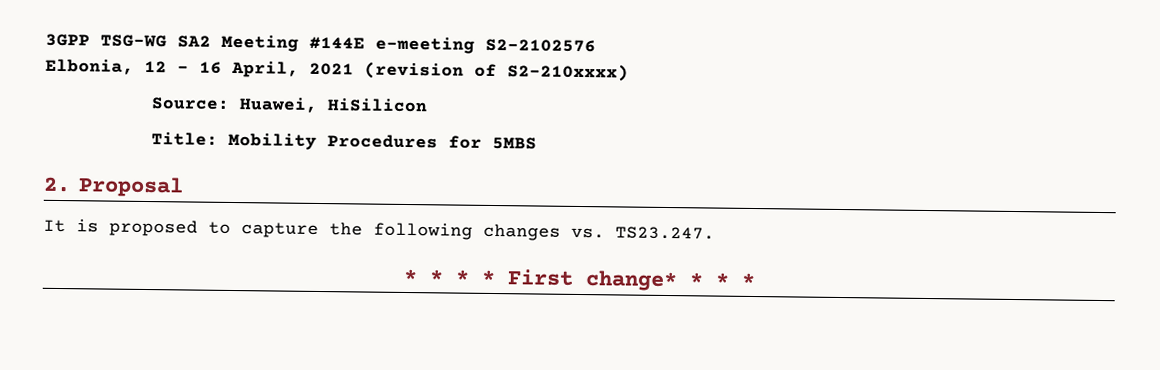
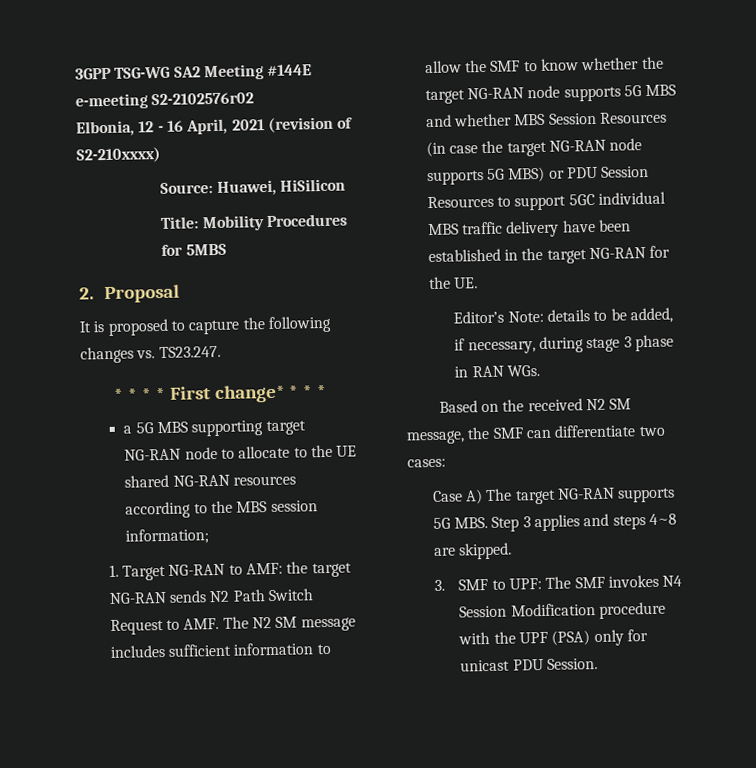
- 3GPP TSG-WG SA2 Meeting #144E e-meeting S2-2102576
+ 3GPP TSG-WG SA2 Meeting #144E e-meeting S2-2102576r02
+ a 5G MBS supporting target NG-RAN node to allocate to the UE shared NG-RAN resources according to the MBS session information;
+ 1. Target NG-RAN to AMF: the target NG-RAN sends N2 Path Switch Request to AMF. The N2 SM message includes sufficient information to allow the SMF to know whether the target NG-RAN node supports 5G MBS and whether MBS Session Resources (in case the target NG-RAN node supports 5G MBS) or PDU Session Resources to support 5GC individual MBS traffic delivery have been established in the target NG-RAN for the UE.
+ Editor’s Note: details to be added, if necessary, during stage 3 phase in RAN WGs.
+ Based on the received N2 SM message, the SMF can differentiate two cases:
+ Case A) The target NG-RAN supports 5G MBS. Step 3 applies and steps 4~8 are skipped.
+ 3. SMF to UPF: The SMF invokes N4 Session Modification procedure with the UPF (PSA) only for unicast PDU Session.

